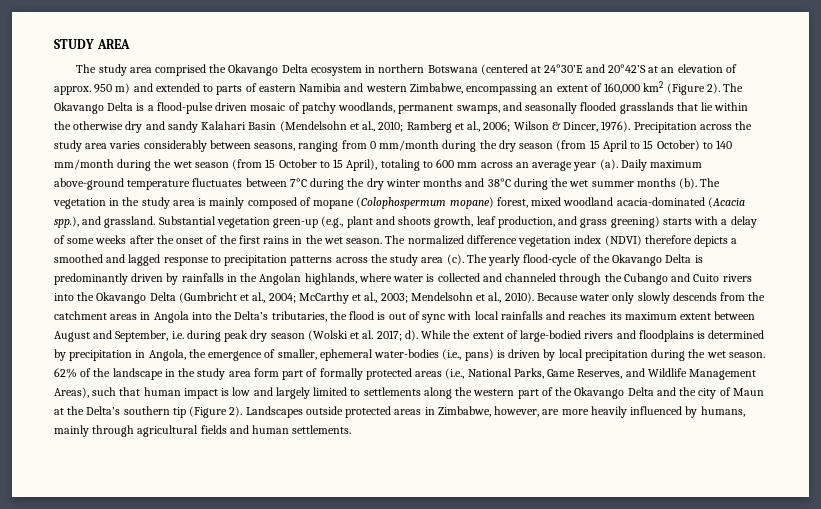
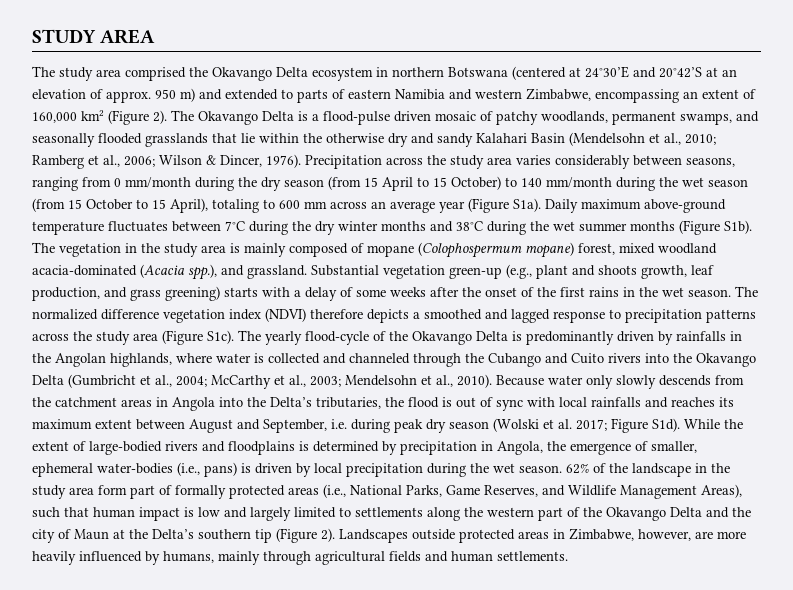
- Precipitation across the study area varies considerably between seasons, ranging from 0 mm/month during the dry season (from 15 April to 15 October) to 140 mm/month during the wet season (from 15 October to 15 April), totaling to 600 mm across an average year (a).
+ Precipitation across the study area varies considerably between seasons, ranging from 0 mm/month during the dry season (from 15 April to 15 October) to 140 mm/month during the wet season (from 15 October to 15 April), totaling to 600 mm across an average year (Figure S1a).
- Daily maximum above-ground temperature fluctuates between 7°C during the dry winter months and 38°C during the wet summer months (b).
+ Daily maximum above-ground temperature fluctuates between 7°C during the dry winter months and 38°C during the wet summer months (Figure S1b).
- The normalized difference vegetation index (NDVI) therefore depicts a smoothed and lagged response to precipitation patterns across the study area (c).
+ The normalized difference vegetation index (NDVI) therefore depicts a smoothed and lagged response to precipitation patterns across the study area (Figure S1c).
- Because water only slowly descends from the catchment areas in Angola into the Delta’s tributaries, the flood is out of sync with local rainfalls and reaches its maximum extent between August and September, i.e. during peak dry season (Wolski et al. 2017; d).
+ Because water only slowly descends from the catchment areas in Angola into the Delta’s tributaries, the flood is out of sync with local rainfalls and reaches its maximum extent between August and September, i.e. during peak dry season (Wolski et al. 2017; Figure S1d).

